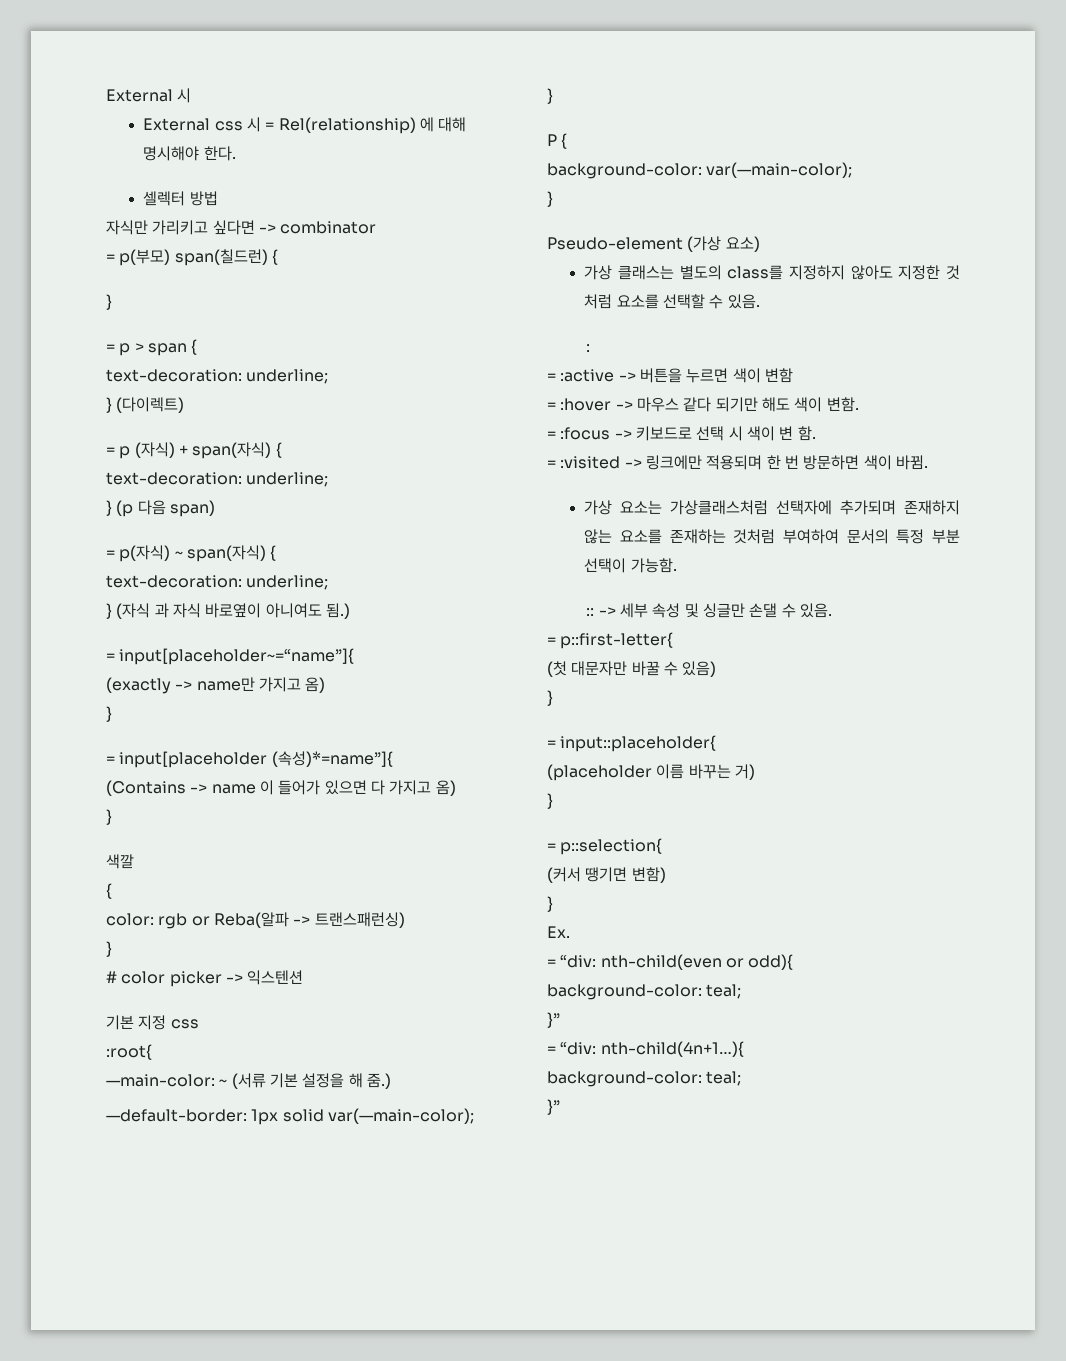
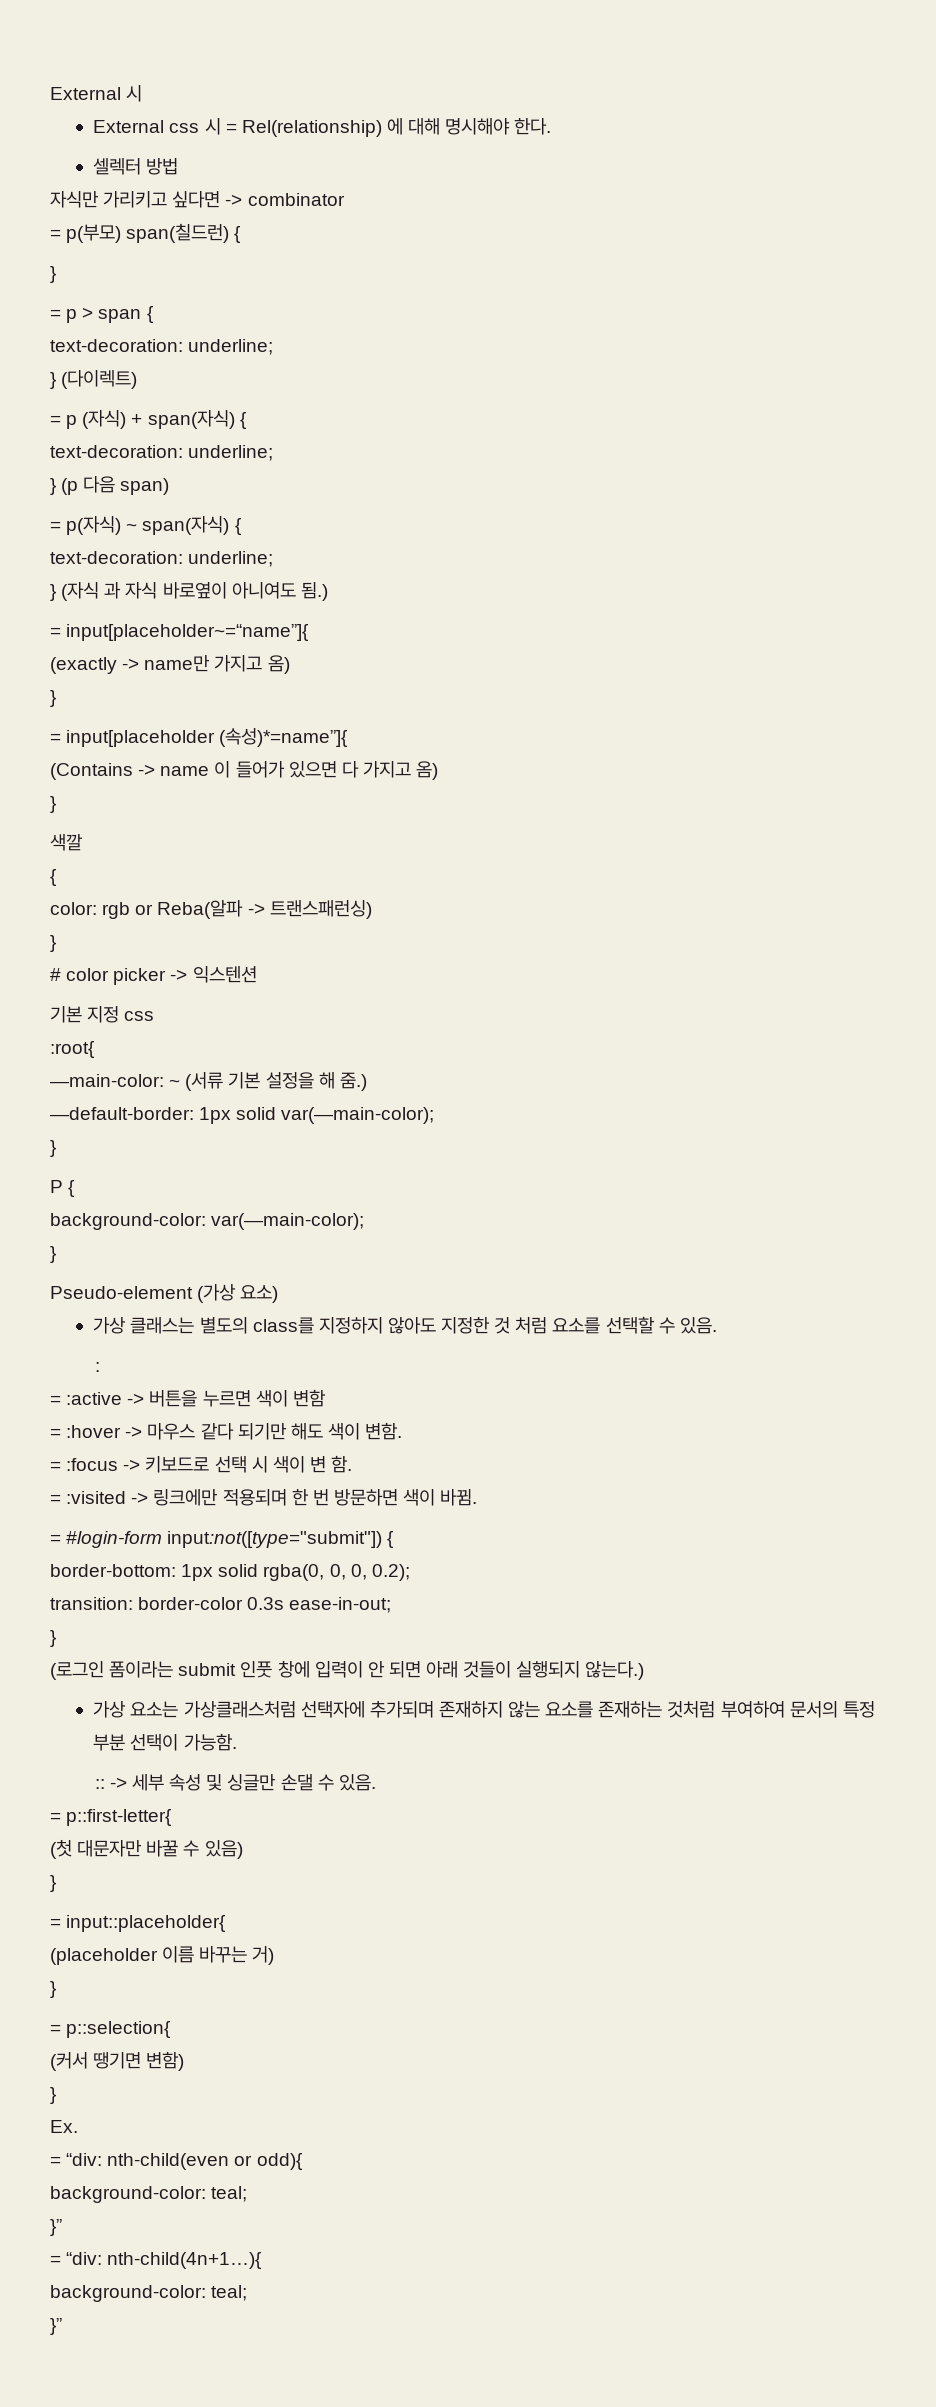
+ = #login-form input:not([type="submit"]) {
+ border-bottom: 1px solid rgba(0, 0, 0, 0.2);
+ transition: border-color 0.3s ease-in-out;
+ }
+ (로그인 폼이라는 submit 인풋 창에 입력이 안 되면 아래 것들이 실행되지 않는다.)

